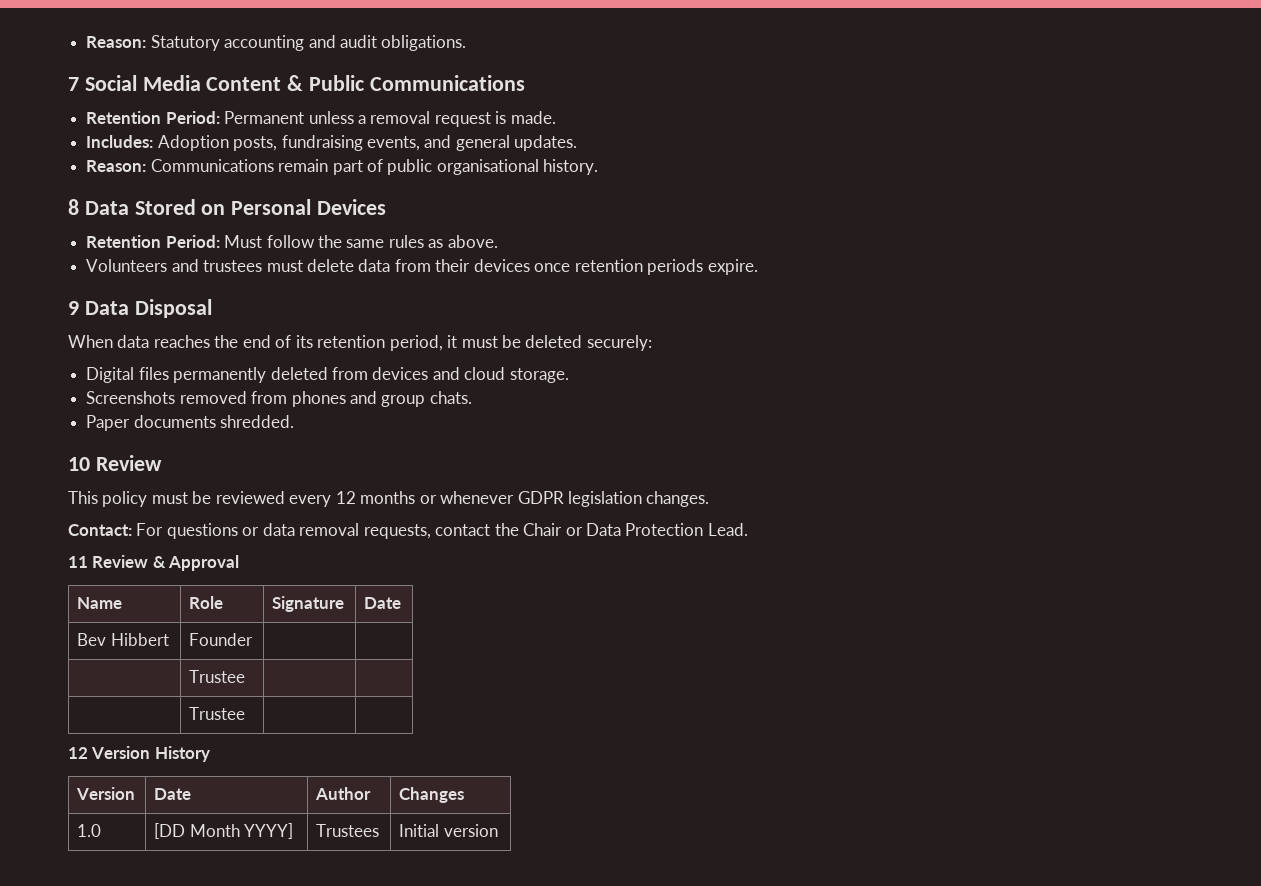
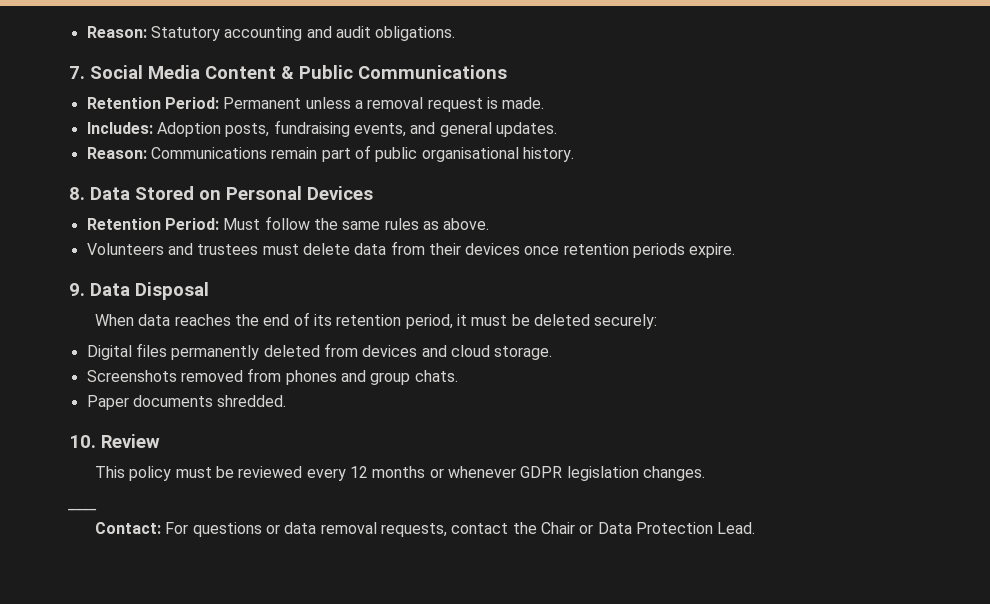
- 7 Social Media Content & Public Communications
+ 7. Social Media Content & Public Communications
- 8 Data Stored on Personal Devices
+ 8. Data Stored on Personal Devices
- 9 Data Disposal
+ 9. Data Disposal
- 10 Review
+ 10. Review
+ ____
- 11 Review & Approval
- Name | Role | Signature | Date
- Bev Hibbert | Founder | |
- | Trustee | |
- | Trustee | |
- 12 Version History
- Version | Date | Author | Changes
- 1.0 | [DD Month YYYY] | Trustees | Initial version

